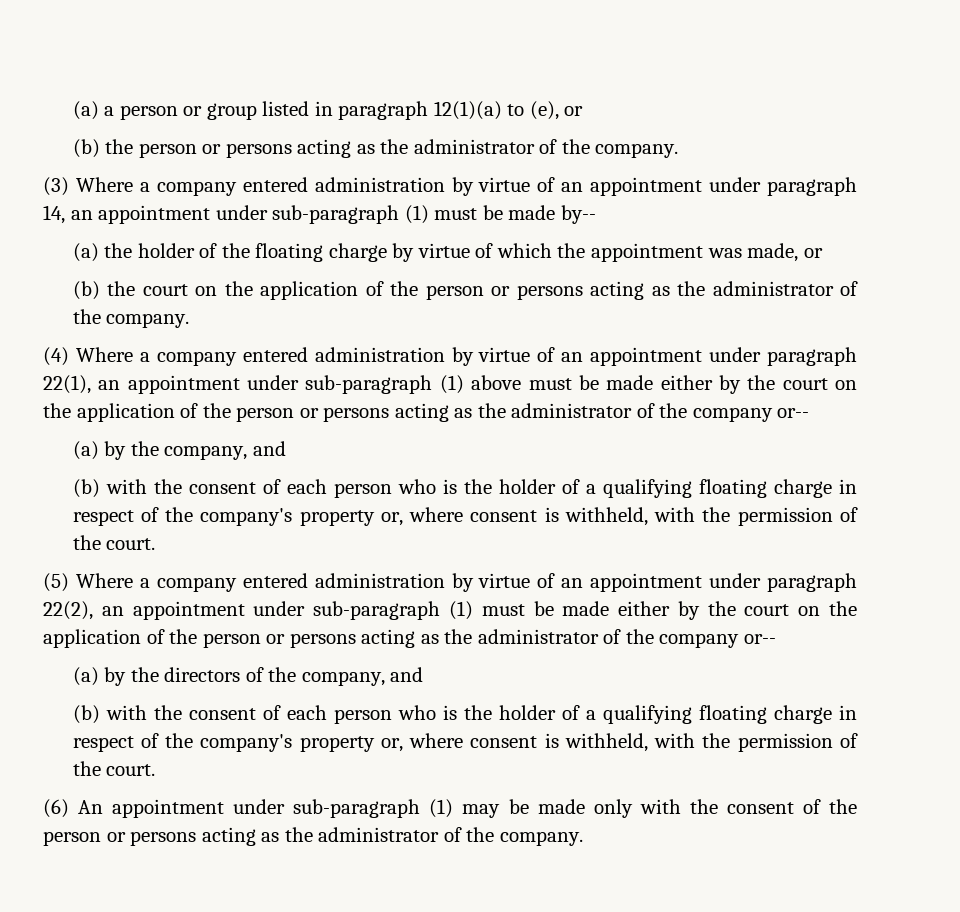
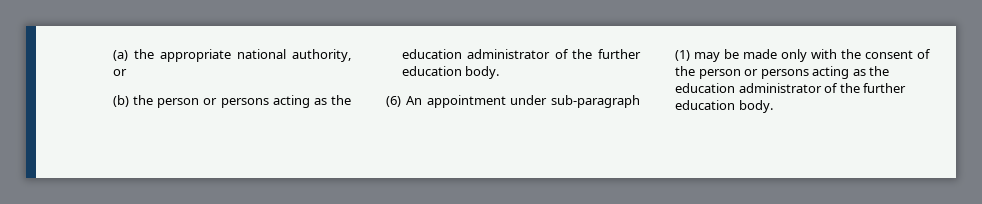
- (a) a person or group listed in paragraph 12(1)(a) to (e), or
+ (a) the appropriate national authority, or
- (b) the person or persons acting as the administrator of the company.
- (3) Where a company entered administration by virtue of an appointment under paragraph 14, an appointment under sub-paragraph (1) must be made by--
- (a) the holder of the floating charge by virtue of which the appointment was made, or
- (b) the court on the application of the person or persons acting as the administrator of the company.
- (4) Where a company entered administration by virtue of an appointment under paragraph 22(1), an appointment under sub-paragraph (1) above must be made either by the court on the application of the person or persons acting as the administrator of the company or--
- (a) by the company, and
- (b) with the consent of each person who is the holder of a qualifying floating charge in respect of the company's property or, where consent is withheld, with the permission of the court.
- (5) Where a company entered administration by virtue of an appointment under paragraph 22(2), an appointment under sub-paragraph (1) must be made either by the court on the application of the person or persons acting as the administrator of the company or--
- (a) by the directors of the company, and
- (b) with the consent of each person who is the holder of a qualifying floating charge in respect of the company's property or, where consent is withheld, with the permission of the court.
+ (b) the person or persons acting as the education administrator of the further education body.
- (6) An appointment under sub-paragraph (1) may be made only with the consent of the person or persons acting as the administrator of the company.
+ (6) An appointment under sub-paragraph (1) may be made only with the consent of the person or persons acting as the education administrator of the further education body.

